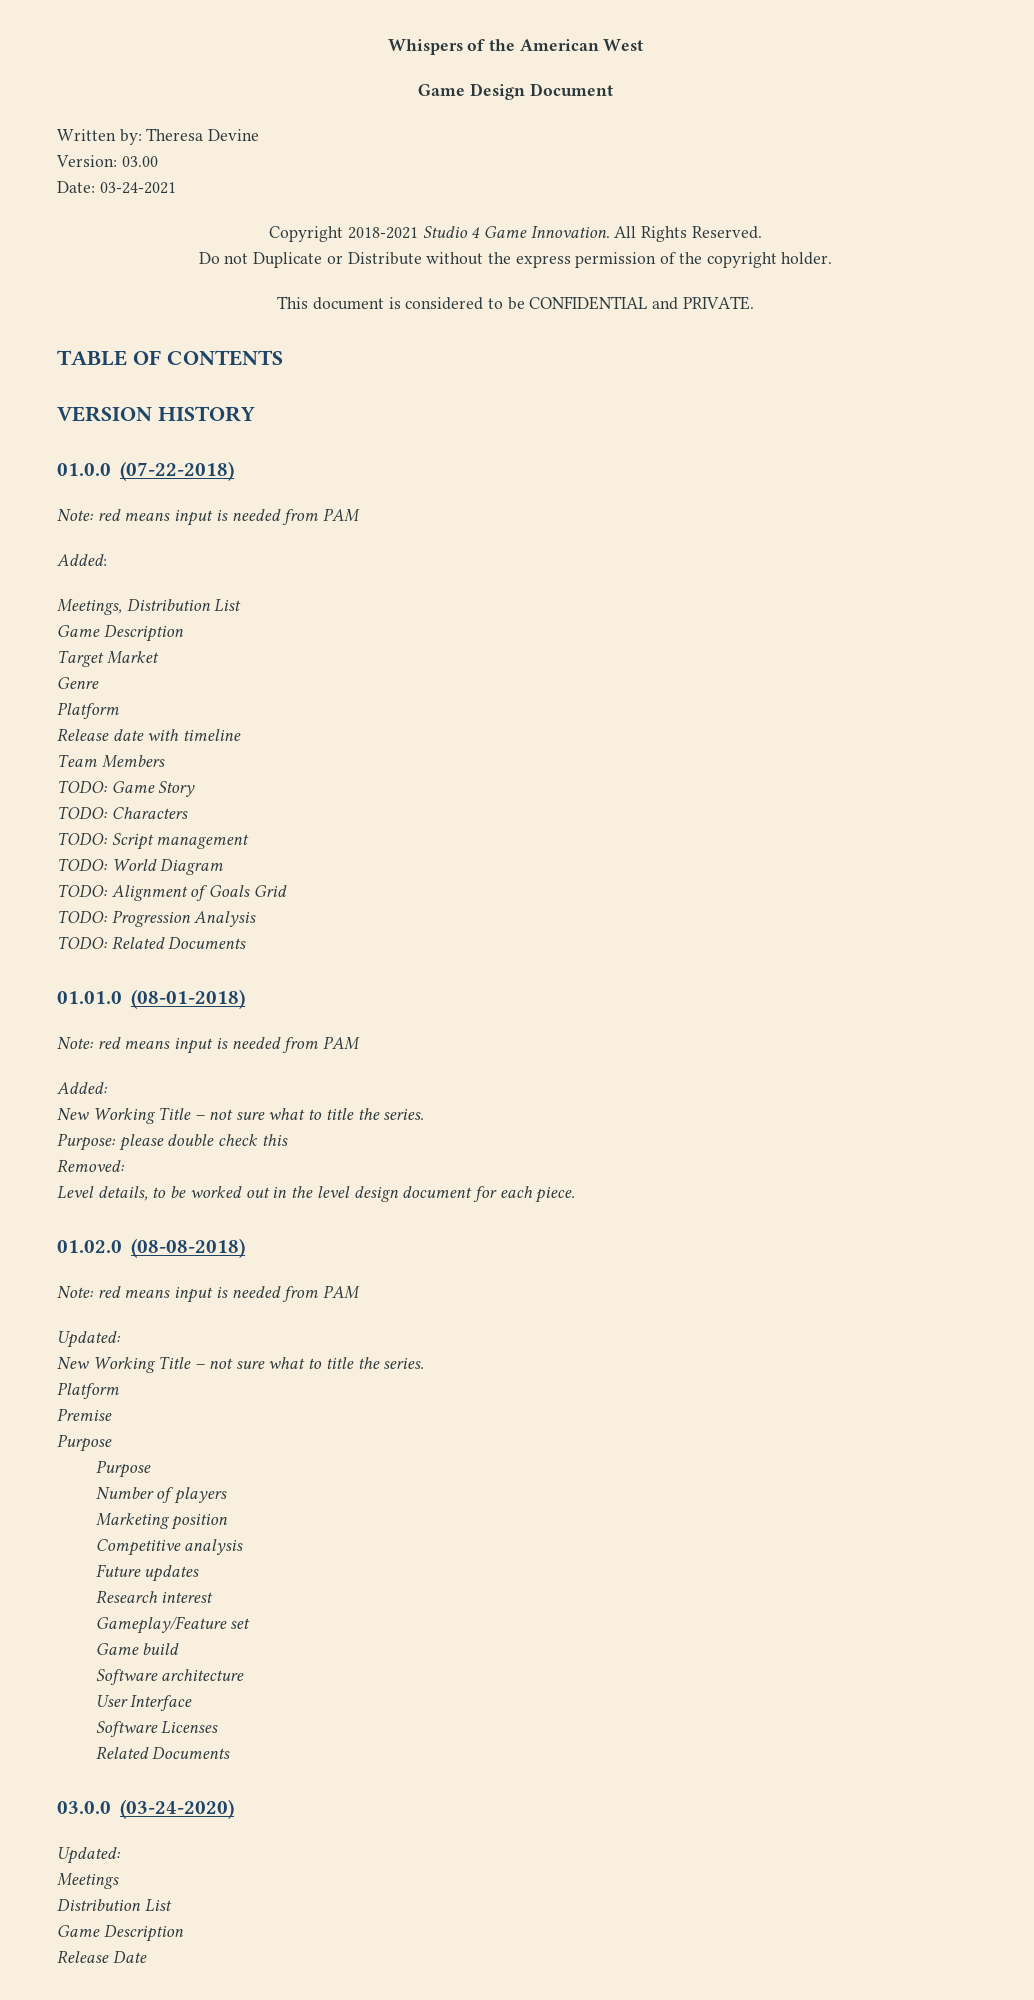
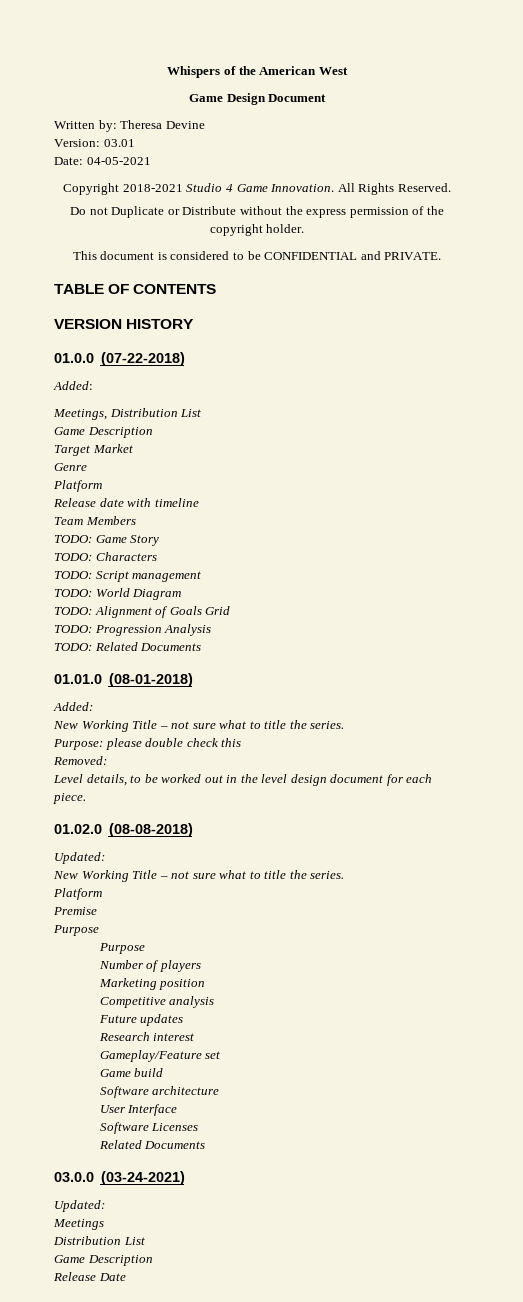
- Version: 03.00
+ Version: 03.01
- Date: 03-24-2021
+ Date: 04-05-2021
  01.0.0 (07-22-2018)
- Note: red means input is needed from PAM
  01.01.0 (08-01-2018)
- Note: red means input is needed from PAM
  01.02.0 (08-08-2018)
- Note: red means input is needed from PAM
- 03.0.0 (03-24-2020)
+ 03.0.0 (03-24-2021)

